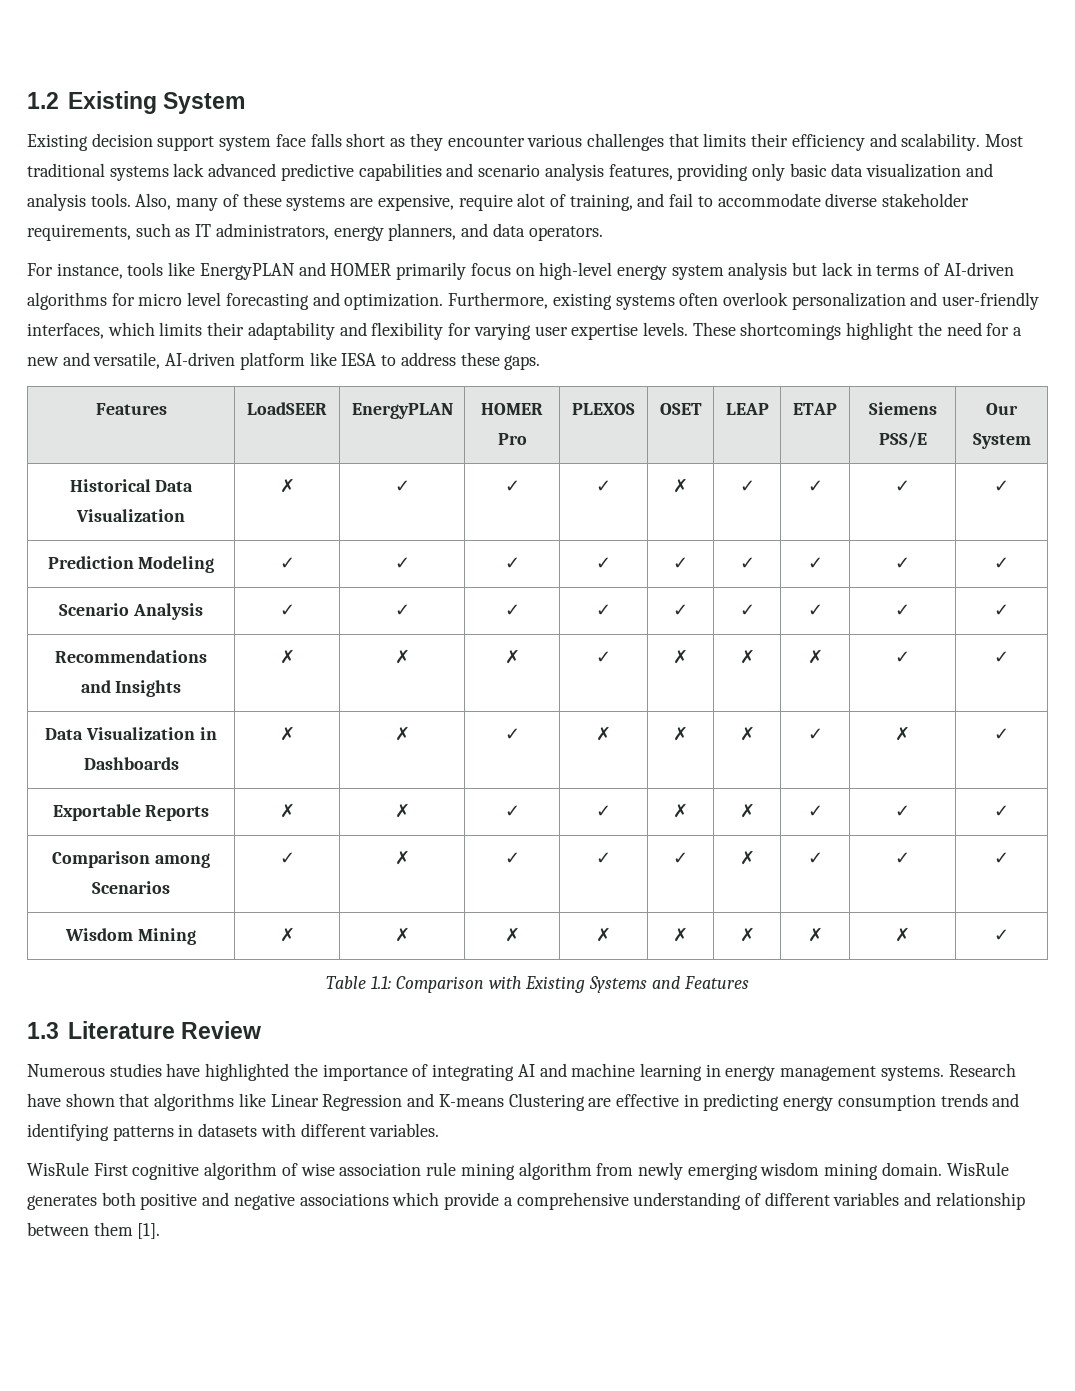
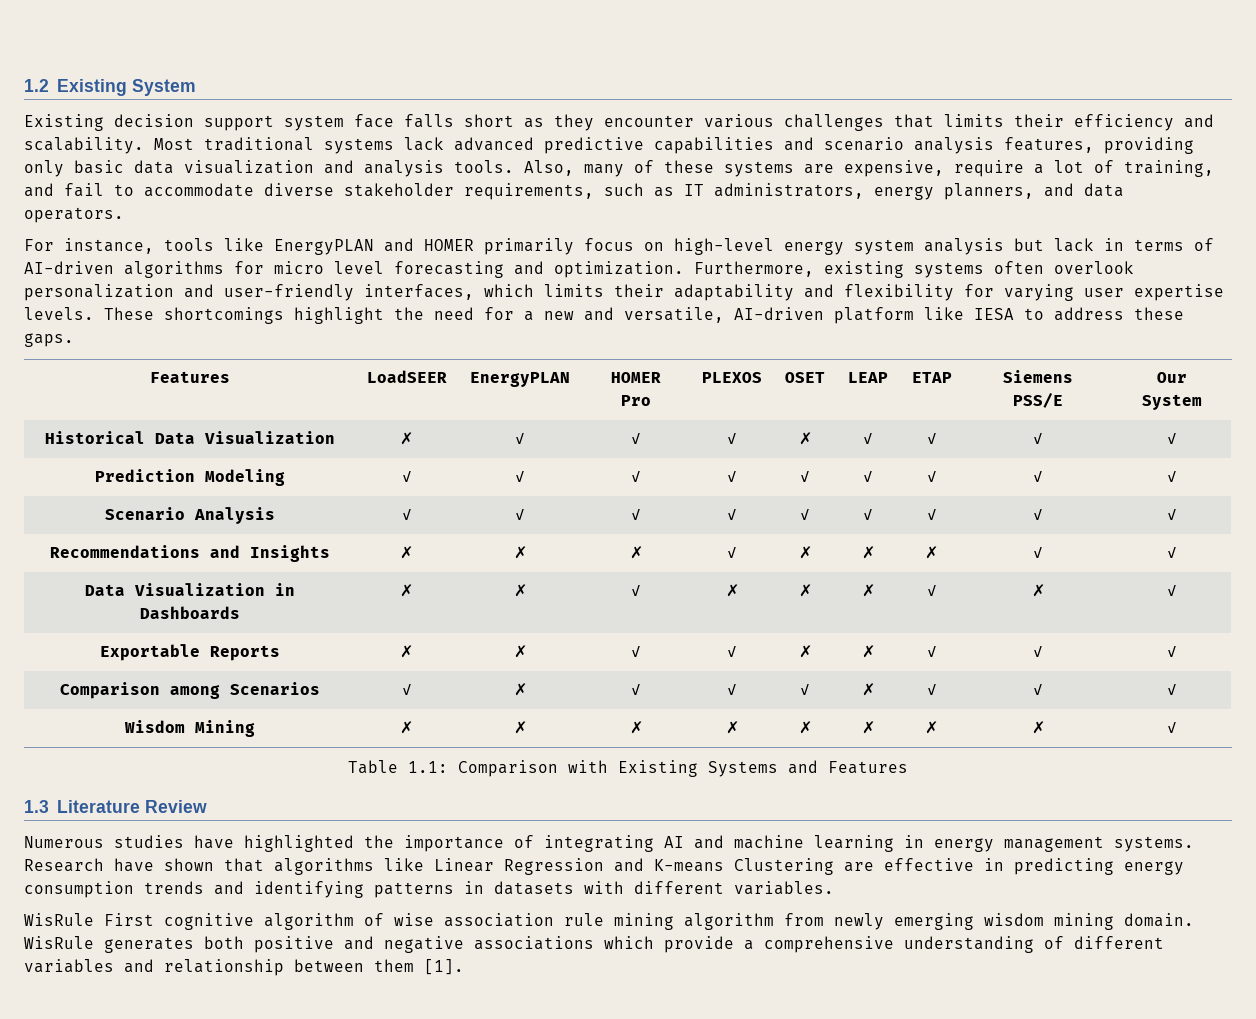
- Also, many of these systems are expensive, require alot of training, and fail to accommodate diverse stakeholder requirements, such as IT administrators, energy planners, and data operators.
+ Also, many of these systems are expensive, require a lot of training, and fail to accommodate diverse stakeholder requirements, such as IT administrators, energy planners, and data operators.

